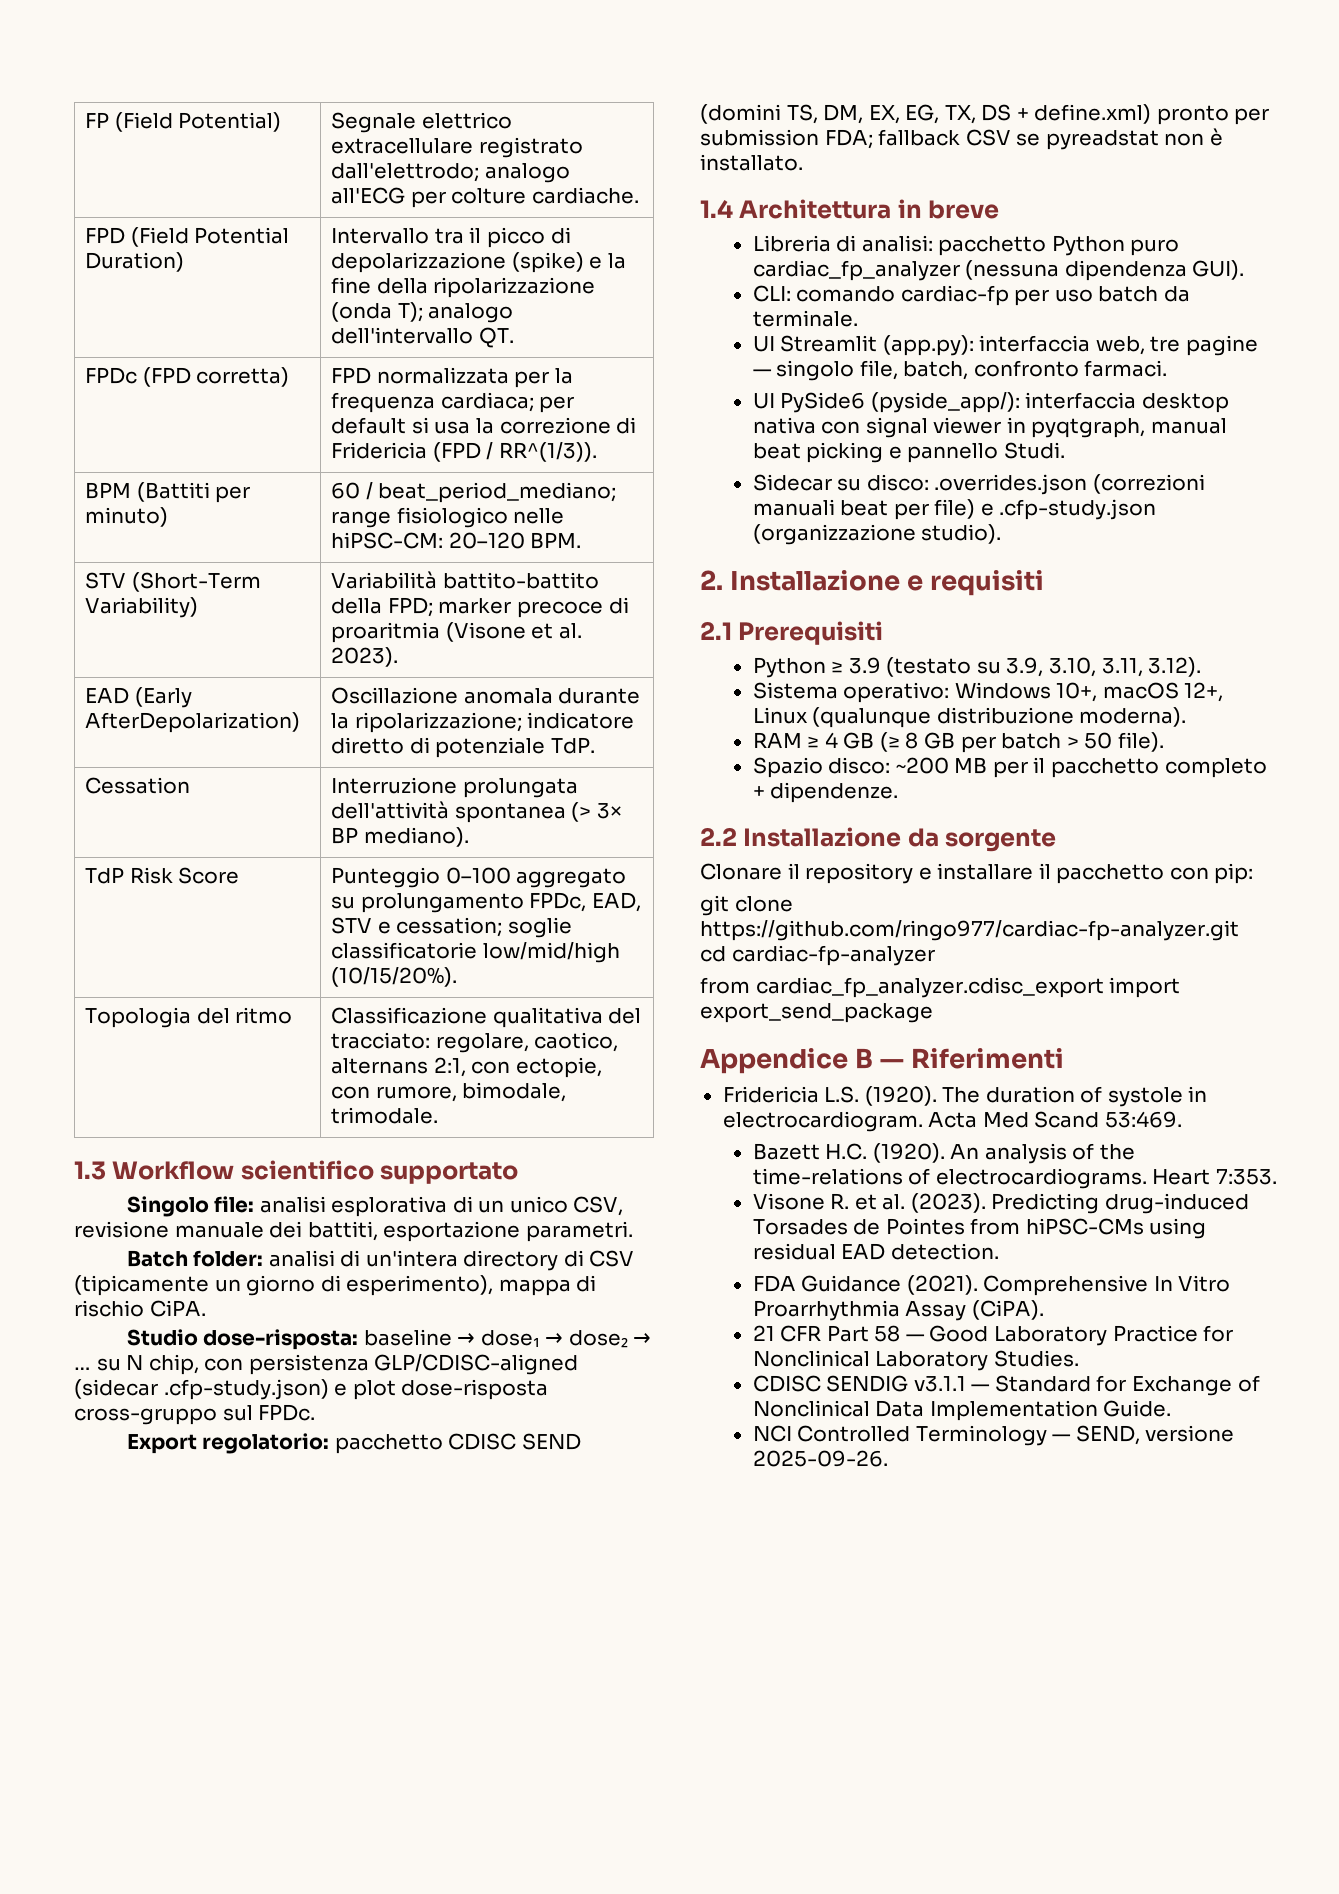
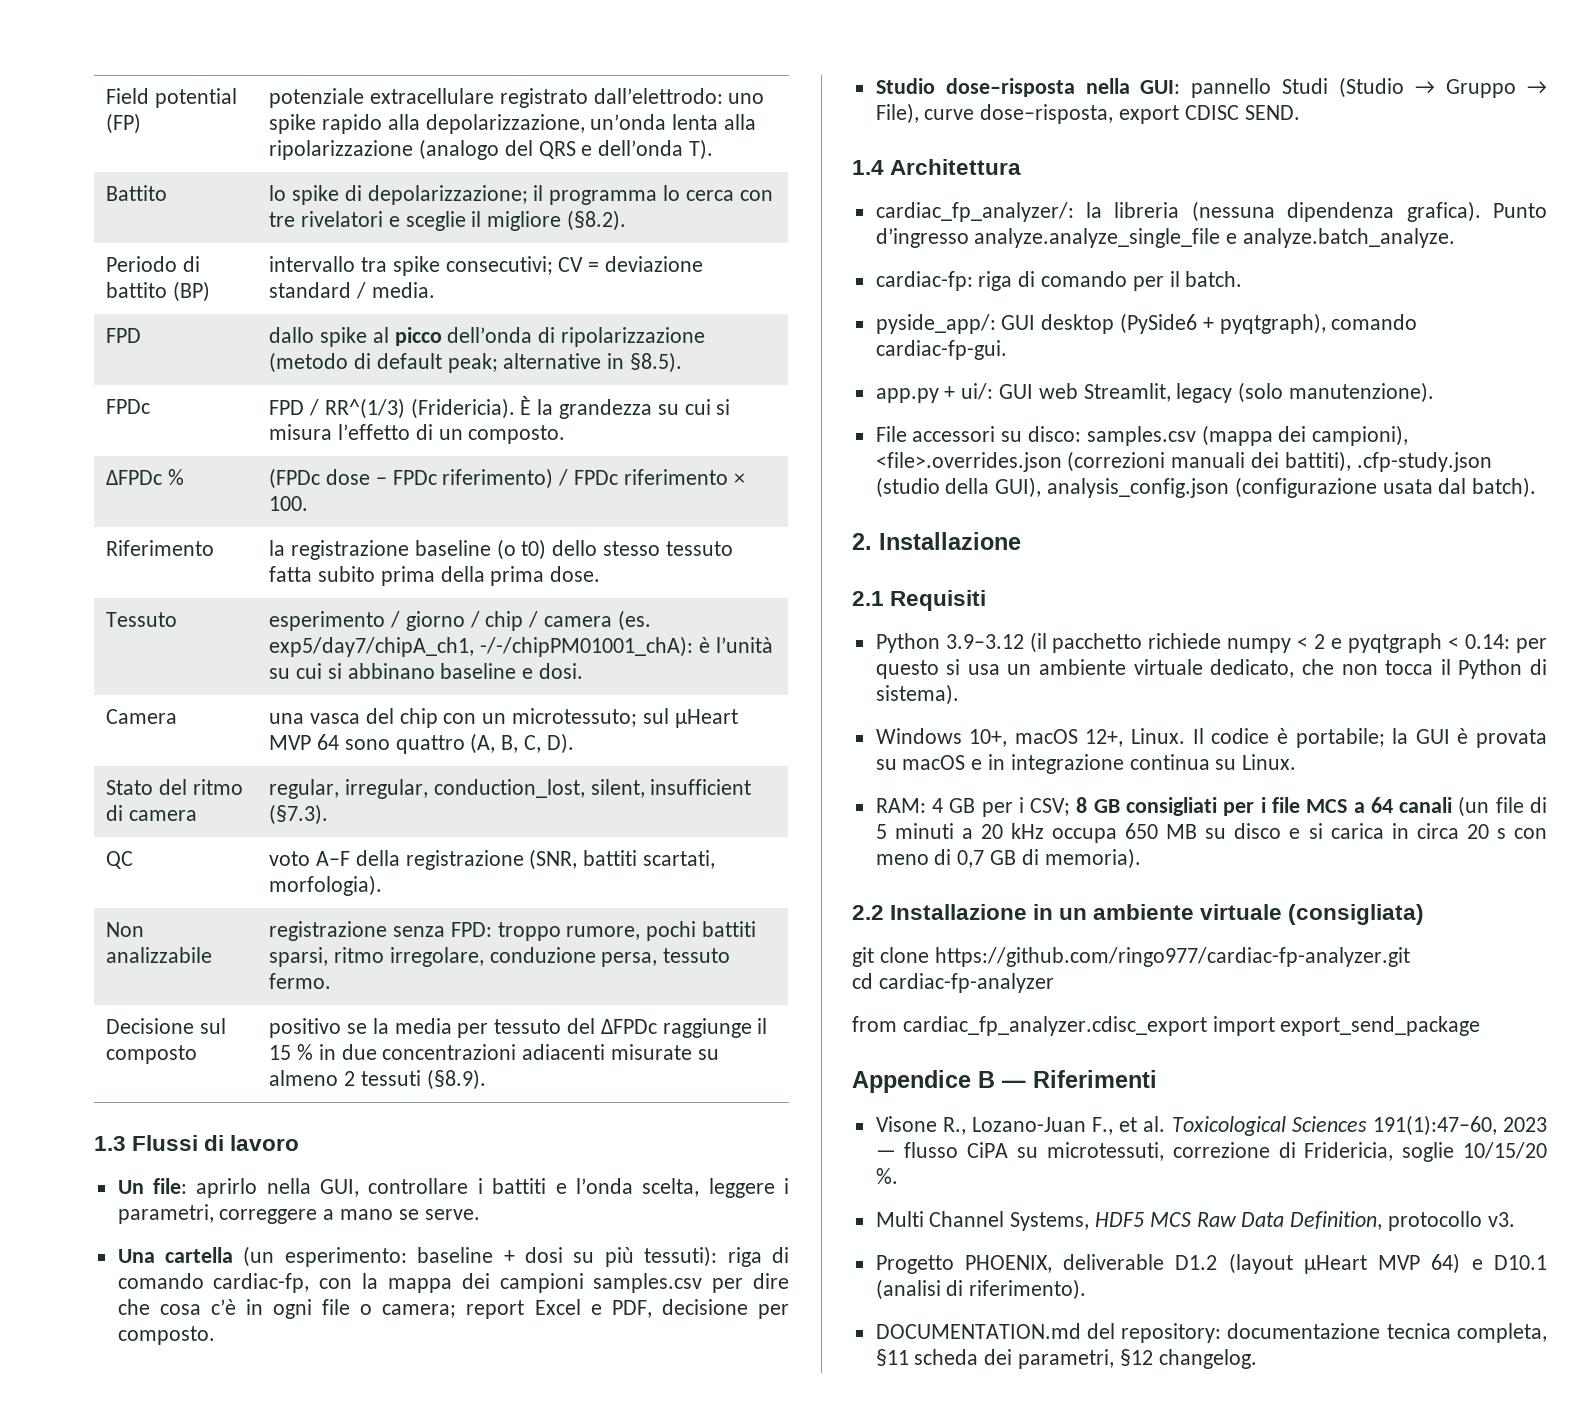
- FP (Field Potential) | Segnale elettrico extracellulare registrato dall'elettrodo; analogo all'ECG per colture cardiache.
- FPD (Field Potential Duration) | Intervallo tra il picco di depolarizzazione (spike) e la fine della ripolarizzazione (onda T); analogo dell'intervallo QT.
- FPDc (FPD corretta) | FPD normalizzata per la frequenza cardiaca; per default si usa la correzione di Fridericia (FPD / RR^(1/3)).
- BPM (Battiti per minuto) | 60 / beat_period_mediano; range fisiologico nelle hiPSC-CM: 20–120 BPM.
- STV (Short-Term Variability) | Variabilità battito-battito della FPD; marker precoce di proaritmia (Visone et al. 2023).
- EAD (Early AfterDepolarization) | Oscillazione anomala durante la ripolarizzazione; indicatore diretto di potenziale TdP.
- Cessation | Interruzione prolungata dell'attività spontanea (> 3× BP mediano).
- TdP Risk Score | Punteggio 0–100 aggregato su prolungamento FPDc, EAD, STV e cessation; soglie classificatorie low/mid/high (10/15/20%).
- Topologia del ritmo | Classificazione qualitativa del tracciato: regolare, caotico, alternans 2:1, con ectopie, con rumore, bimodale, trimodale.
- 1.3 Workflow scientifico supportato
- Singolo file: analisi esplorativa di un unico CSV, revisione manuale dei battiti, esportazione parametri.
- Batch folder: analisi di un'intera directory di CSV (tipicamente un giorno di esperimento), mappa di rischio CiPA.
- Studio dose-risposta: baseline → dose₁ → dose₂ → … su N chip, con persistenza GLP/CDISC-aligned (sidecar .cfp-study.json) e plot dose-risposta cross-gruppo sul FPDc.
- Export regolatorio: pacchetto CDISC SEND (domini TS, DM, EX, EG, TX, DS + define.xml) pronto per submission FDA; fallback CSV se pyreadstat non è installato.
- 1.4 Architettura in breve
- Libreria di analisi: pacchetto Python puro cardiac_fp_analyzer (nessuna dipendenza GUI).
- CLI: comando cardiac-fp per uso batch da terminale.
- UI Streamlit (app.py): interfaccia web, tre pagine — singolo file, batch, confronto farmaci.
- UI PySide6 (pyside_app/): interfaccia desktop nativa con signal viewer in pyqtgraph, manual beat picking e pannello Studi.
- Sidecar su disco: .overrides.json (correzioni manuali beat per file) e .cfp-study.json (organizzazione studio).
+ Field potential (FP) | potenziale extracellulare registrato dall’elettrodo: uno spike rapido alla depolarizzazione, un’onda lenta alla ripolarizzazione (analogo del QRS e dell’onda T).
+ Battito | lo spike di depolarizzazione; il programma lo cerca con tre rivelatori e sceglie il migliore (§8.2).
+ Periodo di battito (BP) | intervallo tra spike consecutivi; CV = deviazione standard / media.
+ FPD | dallo spike al picco dell’onda di ripolarizzazione (metodo di default peak; alternative in §8.5).
+ FPDc | FPD / RR^(1/3) (Fridericia). È la grandezza su cui si misura l’effetto di un composto.
+ ΔFPDc % | (FPDc dose − FPDc riferimento) / FPDc riferimento × 100.
+ Riferimento | la registrazione baseline (o t0) dello stesso tessuto fatta subito prima della prima dose.
+ Tessuto | esperimento / giorno / chip / camera (es. exp5/day7/chipA_ch1, -/-/chipPM01001_chA): è l’unità su cui si abbinano baseline e dosi.
+ Camera | una vasca del chip con un microtessuto; sul µHeart MVP 64 sono quattro (A, B, C, D).
+ Stato del ritmo di camera | regular, irregular, conduction_lost, silent, insufficient (§7.3).
+ QC | voto A–F della registrazione (SNR, battiti scartati, morfologia).
+ Non analizzabile | registrazione senza FPD: troppo rumore, pochi battiti sparsi, ritmo irregolare, conduzione persa, tessuto fermo.
+ Decisione sul composto | positivo se la media per tessuto del ΔFPDc raggiunge il 15 % in due concentrazioni adiacenti misurate su almeno 2 tessuti (§8.9).
+ 1.3 Flussi di lavoro
+ Un file: aprirlo nella GUI, controllare i battiti e l’onda scelta, leggere i parametri, correggere a mano se serve.
+ Una cartella (un esperimento: baseline + dosi su più tessuti): riga di comando cardiac-fp, con la mappa dei campioni samples.csv per dire che cosa c’è in ogni file o camera; report Excel e PDF, decisione per composto.
+ Studio dose–risposta nella GUI: pannello Studi (Studio → Gruppo → File), curve dose–risposta, export CDISC SEND.
+ 1.4 Architettura
+ cardiac_fp_analyzer/: la libreria (nessuna dipendenza grafica). Punto d’ingresso analyze.analyze_single_file e analyze.batch_analyze.
+ cardiac-fp: riga di comando per il batch.
+ pyside_app/: GUI desktop (PySide6 + pyqtgraph), comando cardiac-fp-gui.
+ app.py + ui/: GUI web Streamlit, legacy (solo manutenzione).
+ File accessori su disco: samples.csv (mappa dei campioni), <file>.overrides.json (correzioni manuali dei battiti), .cfp-study.json (studio della GUI), analysis_config.json (configurazione usata dal batch).
- 2. Installazione e requisiti
+ 2. Installazione
- 2.1 Prerequisiti
- Python ≥ 3.9 (testato su 3.9, 3.10, 3.11, 3.12).
- Sistema operativo: Windows 10+, macOS 12+, Linux (qualunque distribuzione moderna).
- RAM ≥ 4 GB (≥ 8 GB per batch > 50 file).
- Spazio disco: ~200 MB per il pacchetto completo + dipendenze.
- 2.2 Installazione da sorgente
- Clonare il repository e installare il pacchetto con pip:
+ 2.1 Requisiti
+ Python 3.9–3.12 (il pacchetto richiede numpy < 2 e pyqtgraph < 0.14: per questo si usa un ambiente virtuale dedicato, che non tocca il Python di sistema).
+ Windows 10+, macOS 12+, Linux. Il codice è portabile; la GUI è provata su macOS e in integrazione continua su Linux.
+ RAM: 4 GB per i CSV; 8 GB consigliati per i file MCS a 64 canali (un file di 5 minuti a 20 kHz occupa 650 MB su disco e si carica in circa 20 s con meno di 0,7 GB di memoria).
+ 2.2 Installazione in un ambiente virtuale (consigliata)
- Fridericia L.S. (1920). The duration of systole in electrocardiogram. Acta Med Scand 53:469.
- Bazett H.C. (1920). An analysis of the time-relations of electrocardiograms. Heart 7:353.
- Visone R. et al. (2023). Predicting drug-induced Torsades de Pointes from hiPSC-CMs using residual EAD detection.
- FDA Guidance (2021). Comprehensive In Vitro Proarrhythmia Assay (CiPA).
- 21 CFR Part 58 — Good Laboratory Practice for Nonclinical Laboratory Studies.
- CDISC SENDIG v3.1.1 — Standard for Exchange of Nonclinical Data Implementation Guide.
- NCI Controlled Terminology — SEND, versione 2025-09-26.
+ Visone R., Lozano-Juan F., et al. Toxicological Sciences 191(1):47–60, 2023 — flusso CiPA su microtessuti, correzione di Fridericia, soglie 10/15/20 %.
+ Multi Channel Systems, HDF5 MCS Raw Data Definition, protocollo v3.
+ Progetto PHOENIX, deliverable D1.2 (layout µHeart MVP 64) e D10.1 (analisi di riferimento).
+ DOCUMENTATION.md del repository: documentazione tecnica completa, §11 scheda dei parametri, §12 changelog.

